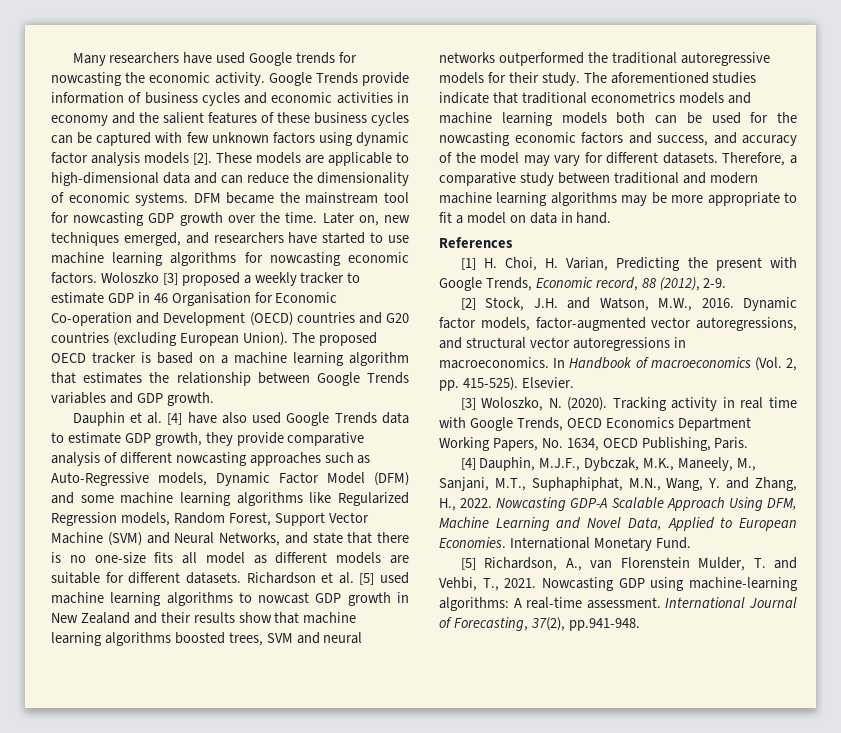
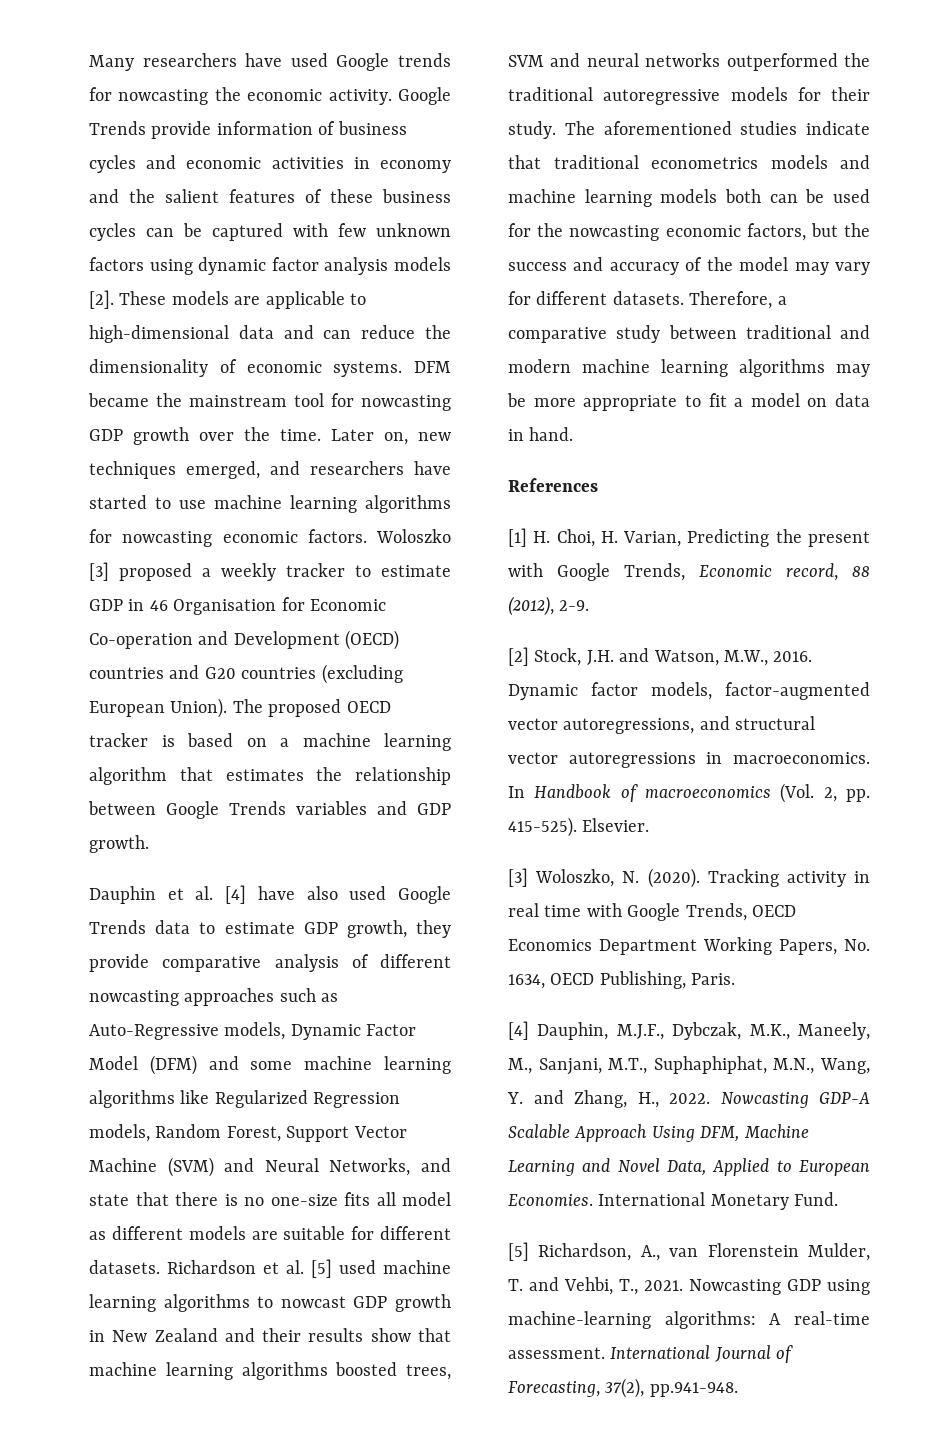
- The aforementioned studies indicate that traditional econometrics models and machine learning models both can be used for the nowcasting economic factors and success, and accuracy of the model may vary for different datasets.
+ The aforementioned studies indicate that traditional econometrics models and machine learning models both can be used for the nowcasting economic factors, but the success and accuracy of the model may vary for different datasets.

